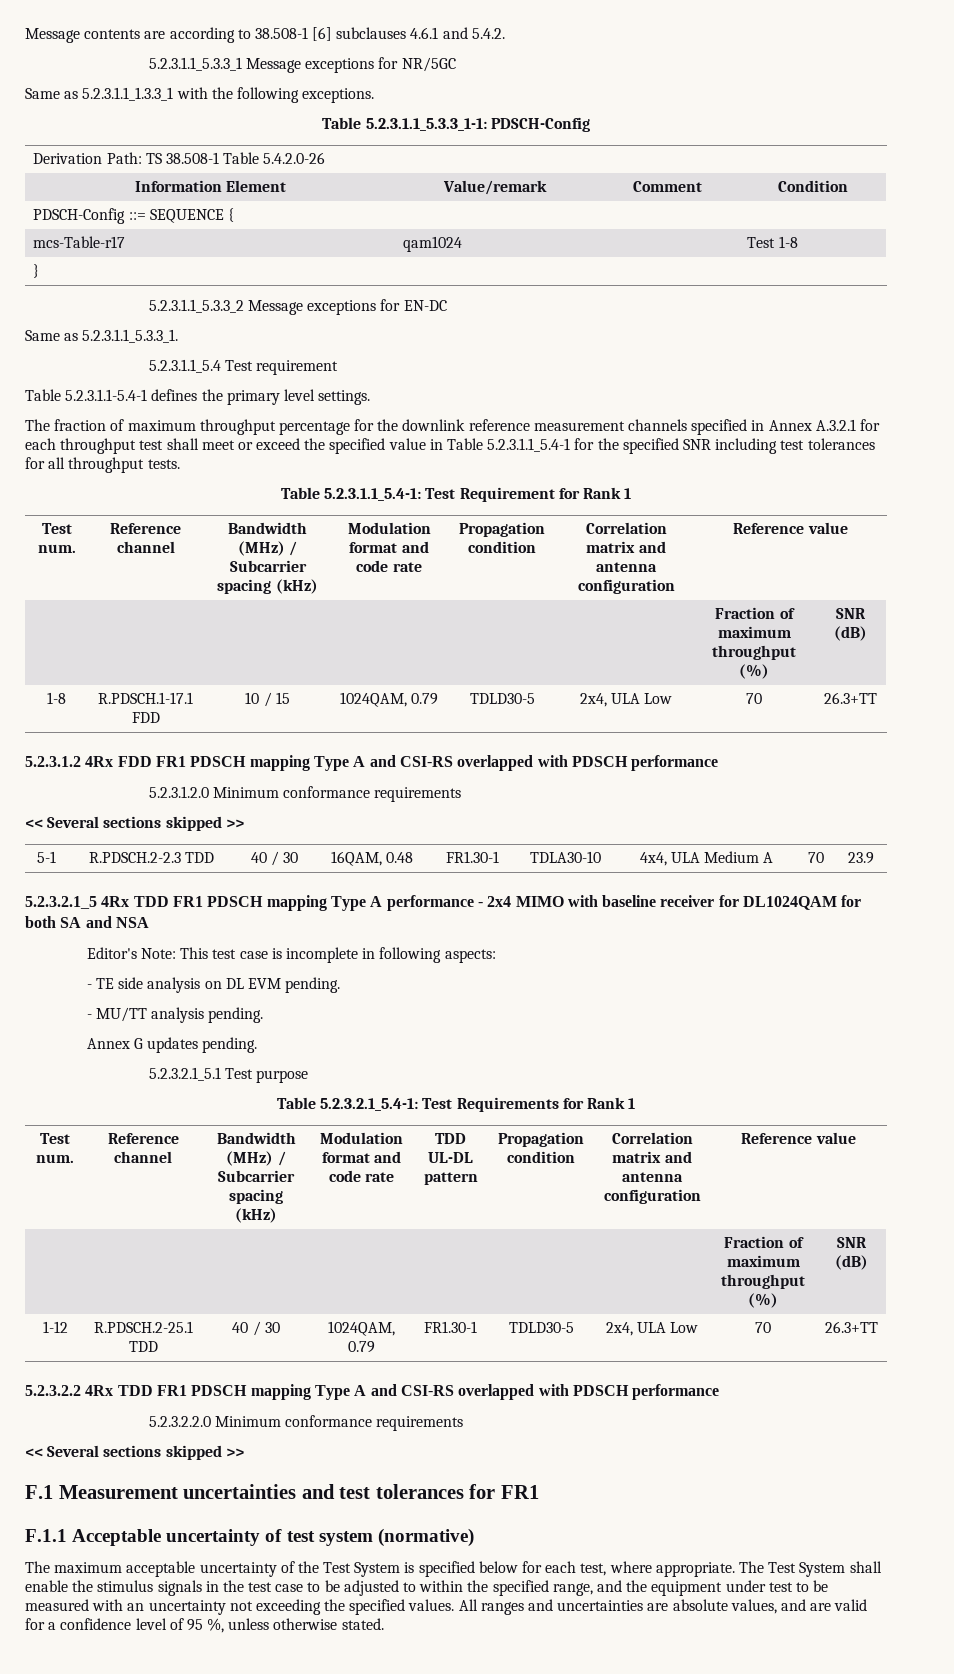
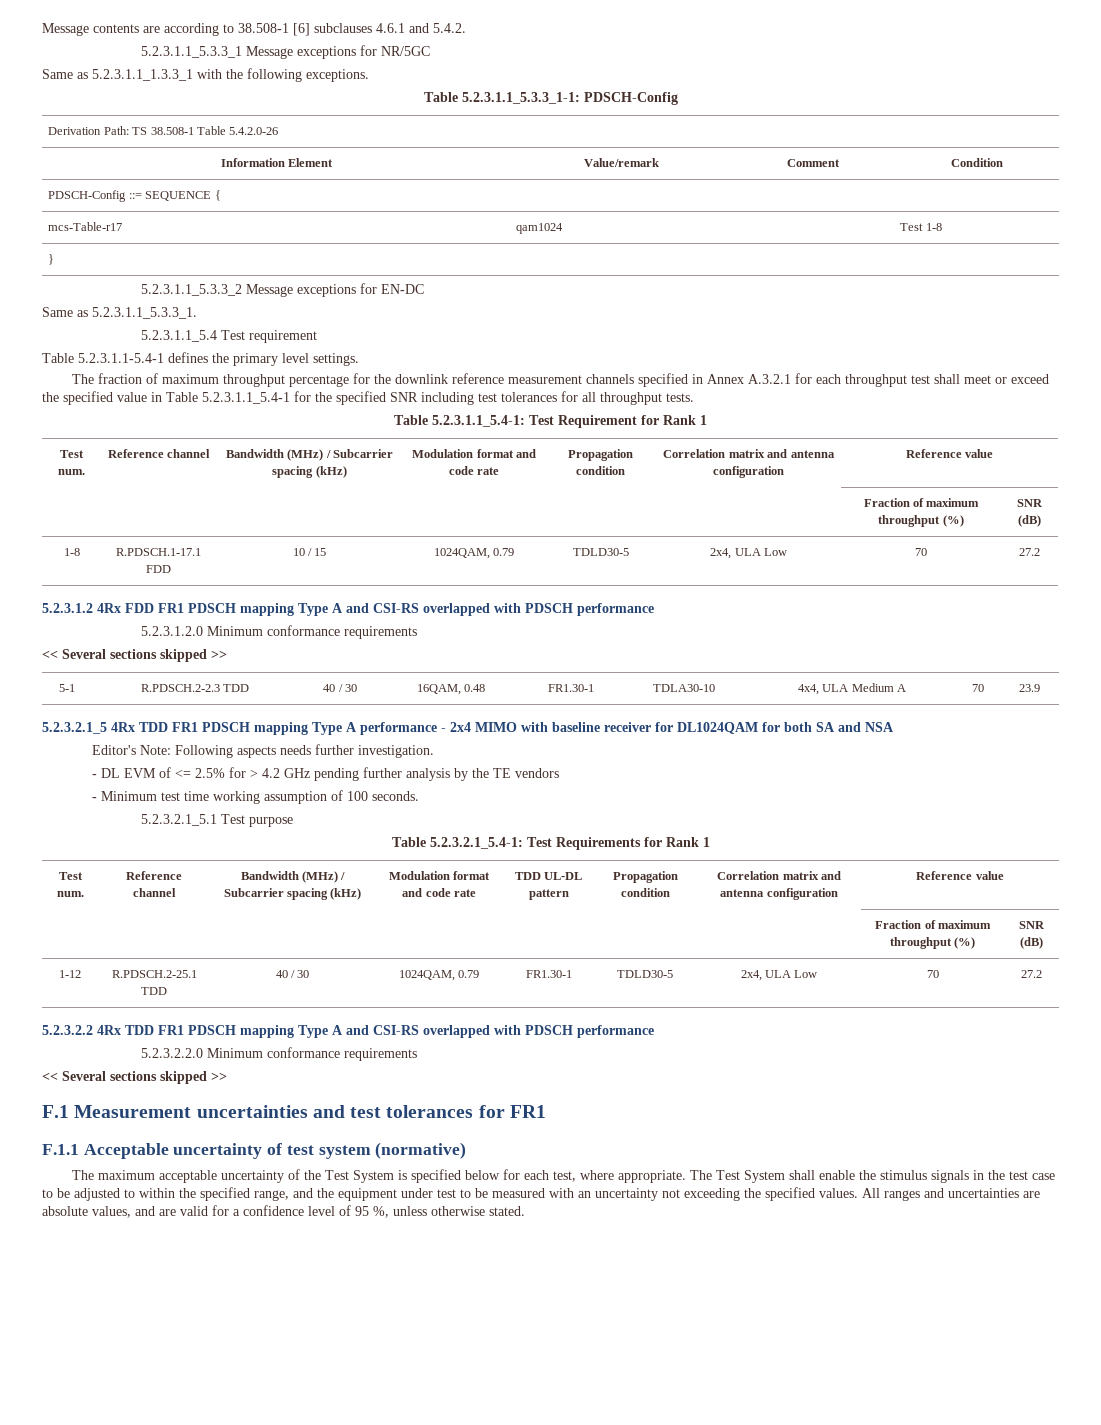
- 1-8 | R.PDSCH.1-17.1 FDD | 10 / 15 | 1024QAM, 0.79 | TDLD30-5 | 2x4, ULA Low | 70 | 26.3+TT
+ 1-8 | R.PDSCH.1-17.1 FDD | 10 / 15 | 1024QAM, 0.79 | TDLD30-5 | 2x4, ULA Low | 70 | 27.2
- Editor's Note: This test case is incomplete in following aspects:
- - TE side analysis on DL EVM pending.
- - MU/TT analysis pending.
- Annex G updates pending.
+ Editor's Note: Following aspects needs further investigation.
+ - DL EVM of <= 2.5% for > 4.2 GHz pending further analysis by the TE vendors
+ - Minimum test time working assumption of 100 seconds.
- 1-12 | R.PDSCH.2-25.1 TDD | 40 / 30 | 1024QAM, 0.79 | FR1.30-1 | TDLD30-5 | 2x4, ULA Low | 70 | 26.3+TT
+ 1-12 | R.PDSCH.2-25.1 TDD | 40 / 30 | 1024QAM, 0.79 | FR1.30-1 | TDLD30-5 | 2x4, ULA Low | 70 | 27.2

